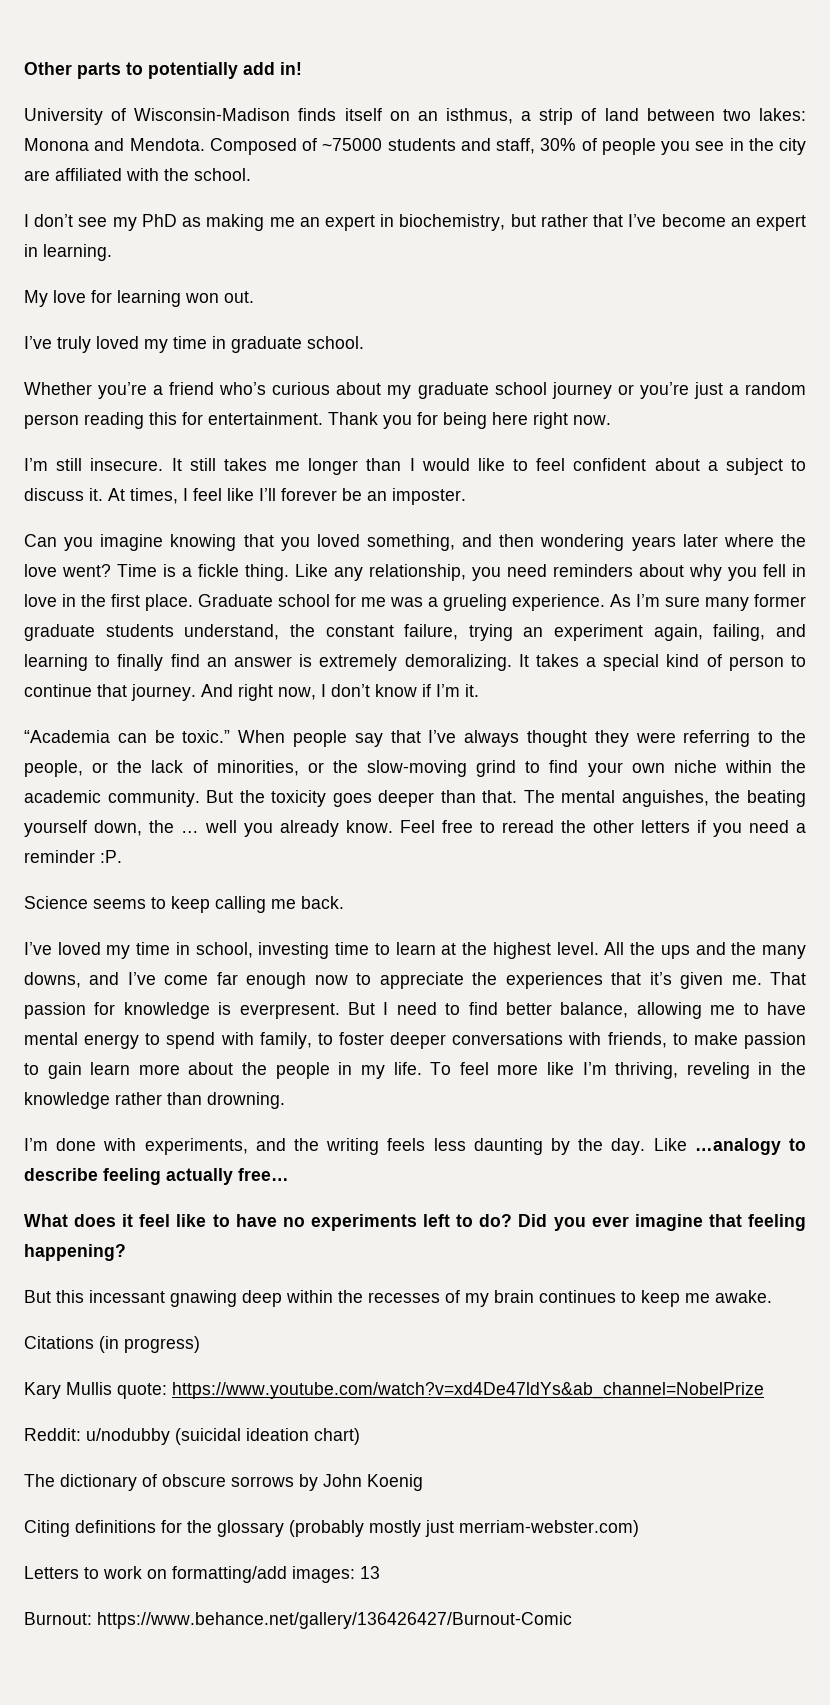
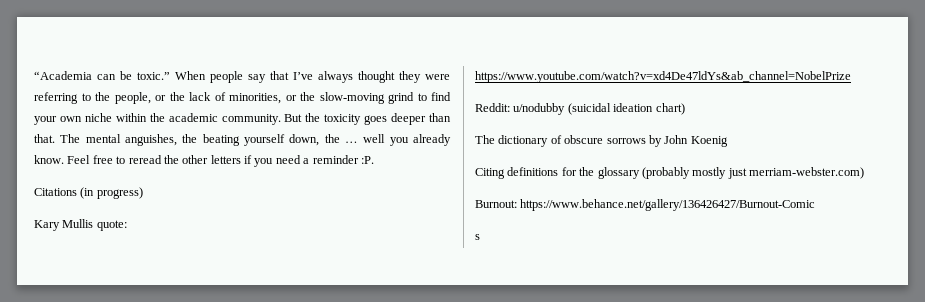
- Other parts to potentially add in!
- University of Wisconsin-Madison finds itself on an isthmus, a strip of land between two lakes: Monona and Mendota. Composed of ~75000 students and staff, 30% of people you see in the city are affiliated with the school.
- I don’t see my PhD as making me an expert in biochemistry, but rather that I’ve become an expert in learning.
- My love for learning won out.
- I’ve truly loved my time in graduate school.
- Whether you’re a friend who’s curious about my graduate school journey or you’re just a random person reading this for entertainment. Thank you for being here right now.
- I’m still insecure. It still takes me longer than I would like to feel confident about a subject to discuss it. At times, I feel like I’ll forever be an imposter.
- Can you imagine knowing that you loved something, and then wondering years later where the love went? Time is a fickle thing. Like any relationship, you need reminders about why you fell in love in the first place. Graduate school for me was a grueling experience. As I’m sure many former graduate students understand, the constant failure, trying an experiment again, failing, and learning to finally find an answer is extremely demoralizing. It takes a special kind of person to continue that journey. And right now, I don’t know if I’m it.
- Science seems to keep calling me back.
- I’ve loved my time in school, investing time to learn at the highest level. All the ups and the many downs, and I’ve come far enough now to appreciate the experiences that it’s given me. That passion for knowledge is everpresent. But I need to find better balance, allowing me to have mental energy to spend with family, to foster deeper conversations with friends, to make passion to gain learn more about the people in my life. To feel more like I’m thriving, reveling in the knowledge rather than drowning.
- I’m done with experiments, and the writing feels less daunting by the day. Like …analogy to describe feeling actually free…
- What does it feel like to have no experiments left to do? Did you ever imagine that feeling happening?
- But this incessant gnawing deep within the recesses of my brain continues to keep me awake.
- Letters to work on formatting/add images: 13
+ s

